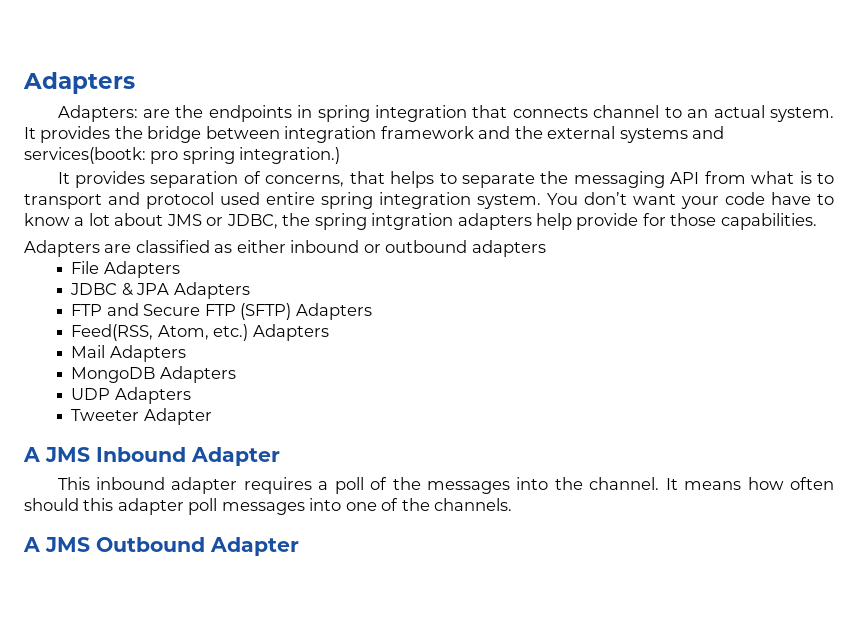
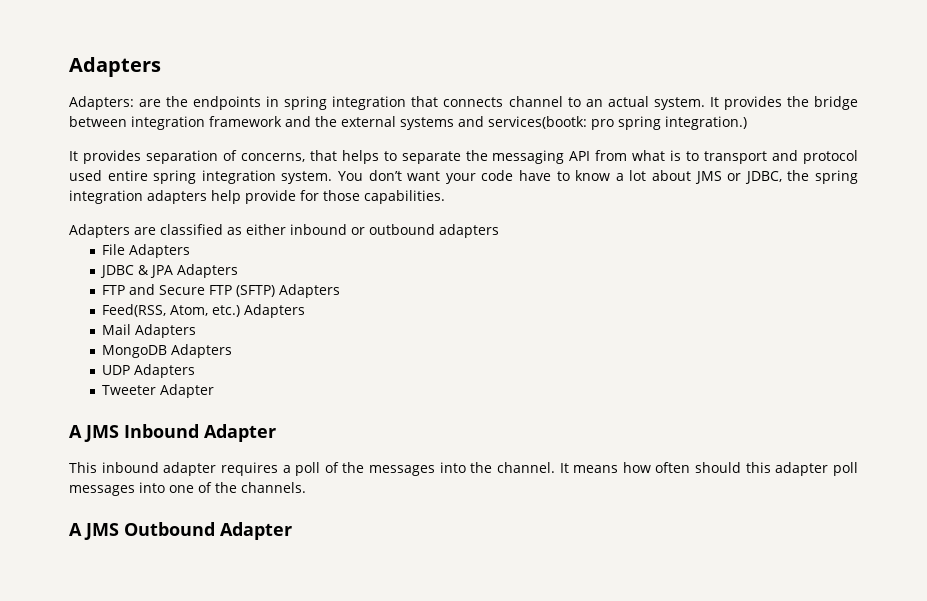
- You don’t want your code have to know a lot about JMS or JDBC, the spring intgration adapters help provide for those capabilities.
+ You don’t want your code have to know a lot about JMS or JDBC, the spring integration adapters help provide for those capabilities.

